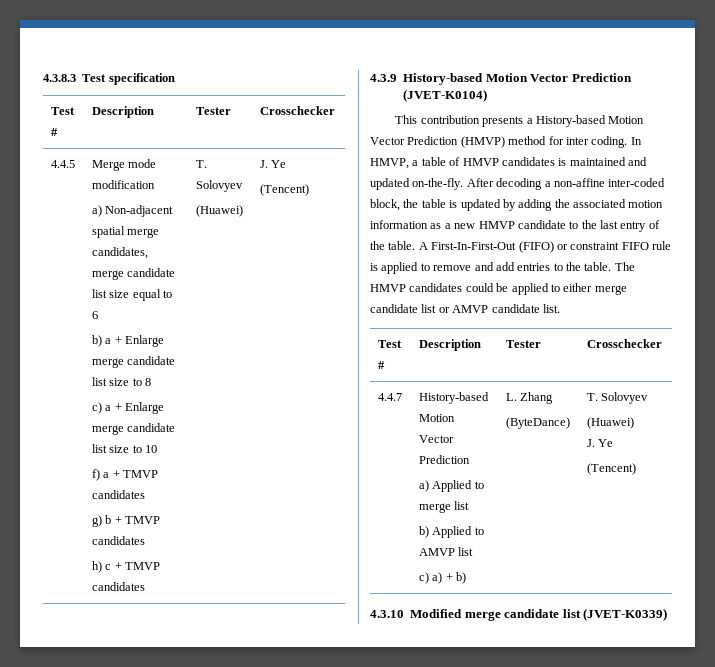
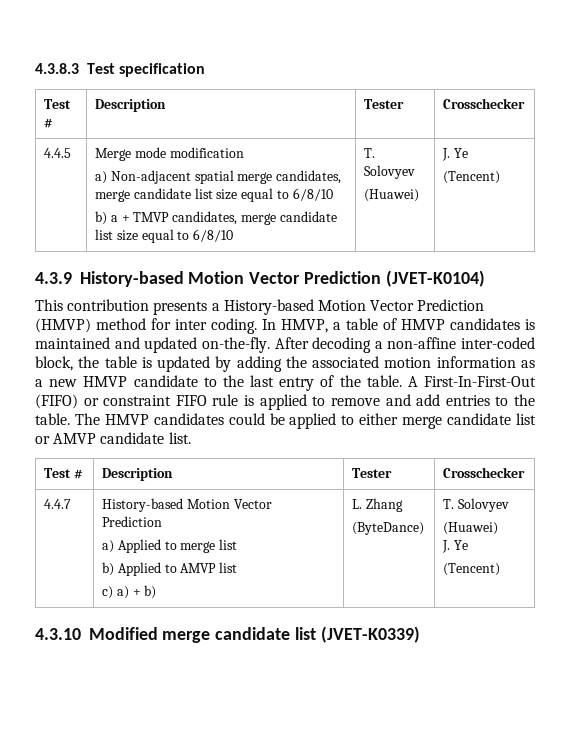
- a) Non-adjacent spatial merge candidates, merge candidate list size equal to 6
+ a) Non-adjacent spatial merge candidates, merge candidate list size equal to 6/8/10
- b) a + Enlarge merge candidate list size to 8
- c) a + Enlarge merge candidate list size to 10
- f) a + TMVP candidates
- g) b + TMVP candidates
- h) c + TMVP candidates
+ b) a + TMVP candidates, merge candidate list size equal to 6/8/10

